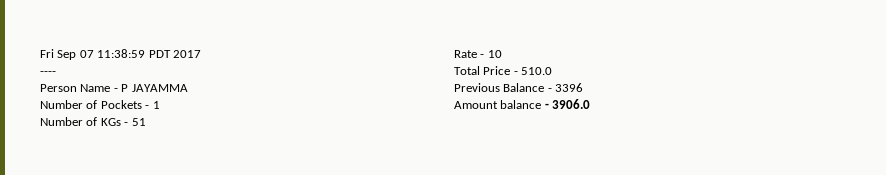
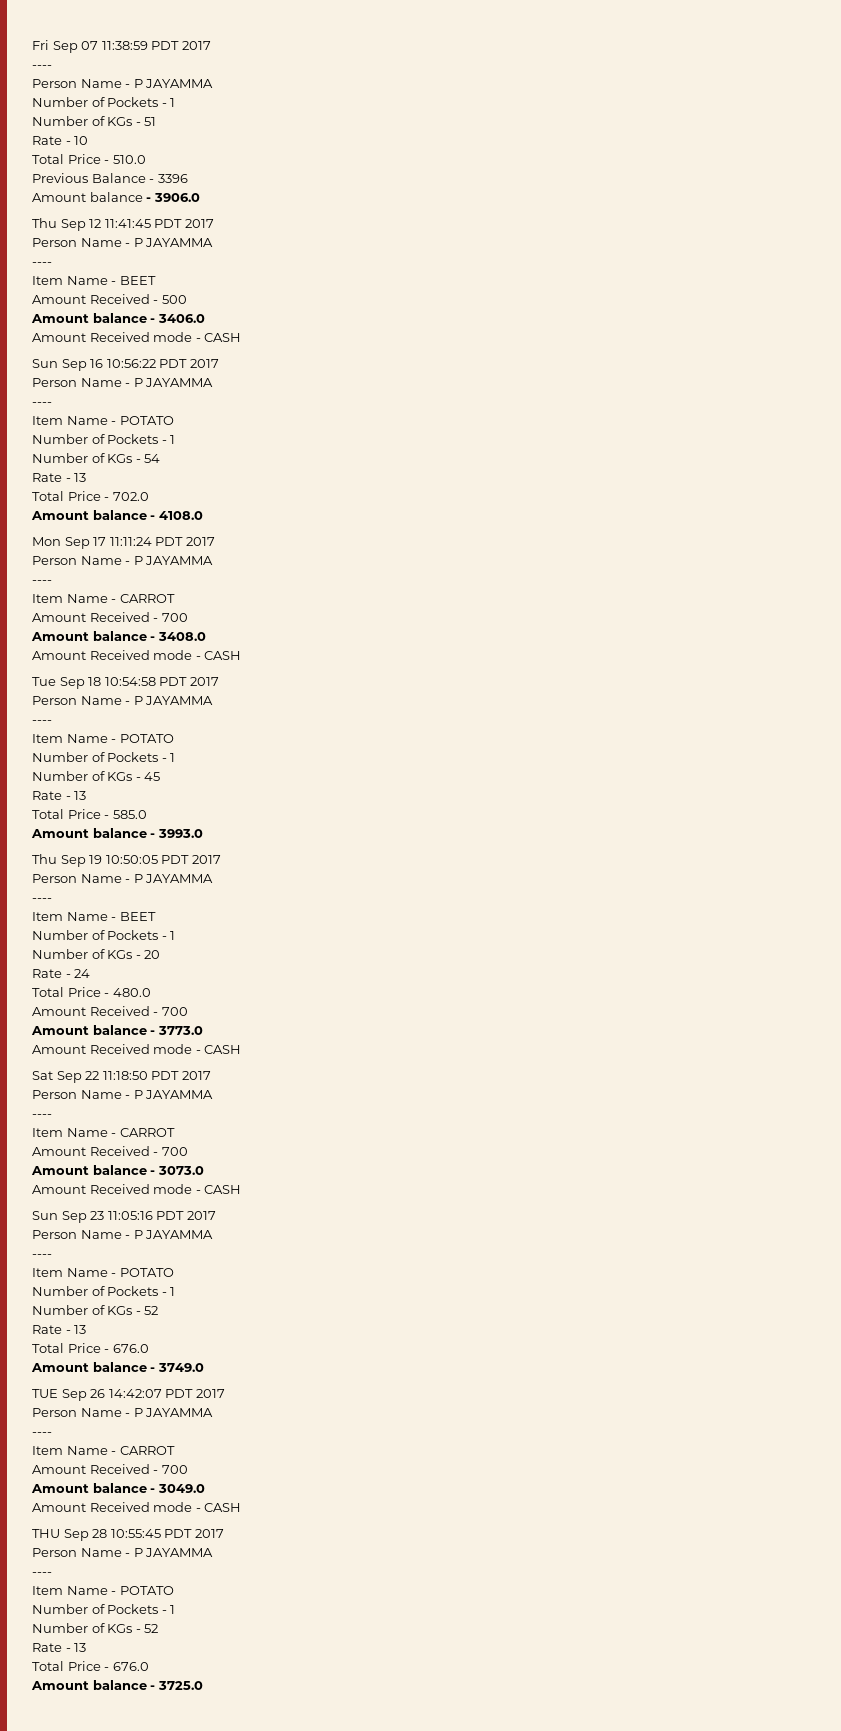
+ Thu Sep 12 11:41:45 PDT 2017
+ Person Name - P JAYAMMA
+ ----
+ Item Name - BEET
+ Amount Received - 500
+ Amount balance - 3406.0
+ Amount Received mode - CASH
+ Sun Sep 16 10:56:22 PDT 2017
+ Person Name - P JAYAMMA
+ ----
+ Item Name - POTATO
+ Number of Pockets - 1
+ Number of KGs - 54
+ Rate - 13
+ Total Price - 702.0
+ Amount balance - 4108.0
+ Mon Sep 17 11:11:24 PDT 2017
+ Person Name - P JAYAMMA
+ ----
+ Item Name - CARROT
+ Amount Received - 700
+ Amount balance - 3408.0
+ Amount Received mode - CASH
+ Tue Sep 18 10:54:58 PDT 2017
+ Person Name - P JAYAMMA
+ ----
+ Item Name - POTATO
+ Number of Pockets - 1
+ Number of KGs - 45
+ Rate - 13
+ Total Price - 585.0
+ Amount balance - 3993.0
+ Thu Sep 19 10:50:05 PDT 2017
+ Person Name - P JAYAMMA
+ ----
+ Item Name - BEET
+ Number of Pockets - 1
+ Number of KGs - 20
+ Rate - 24
+ Total Price - 480.0
+ Amount Received - 700
+ Amount balance - 3773.0
+ Amount Received mode - CASH
+ Sat Sep 22 11:18:50 PDT 2017
+ Person Name - P JAYAMMA
+ ----
+ Item Name - CARROT
+ Amount Received - 700
+ Amount balance - 3073.0
+ Amount Received mode - CASH
+ Sun Sep 23 11:05:16 PDT 2017
+ Person Name - P JAYAMMA
+ ----
+ Item Name - POTATO
+ Number of Pockets - 1
+ Number of KGs - 52
+ Rate - 13
+ Total Price - 676.0
+ Amount balance - 3749.0
+ TUE Sep 26 14:42:07 PDT 2017
+ Person Name - P JAYAMMA
+ ----
+ Item Name - CARROT
+ Amount Received - 700
+ Amount balance - 3049.0
+ Amount Received mode - CASH
+ THU Sep 28 10:55:45 PDT 2017
+ Person Name - P JAYAMMA
+ ----
+ Item Name - POTATO
+ Number of Pockets - 1
+ Number of KGs - 52
+ Rate - 13
+ Total Price - 676.0
+ Amount balance - 3725.0

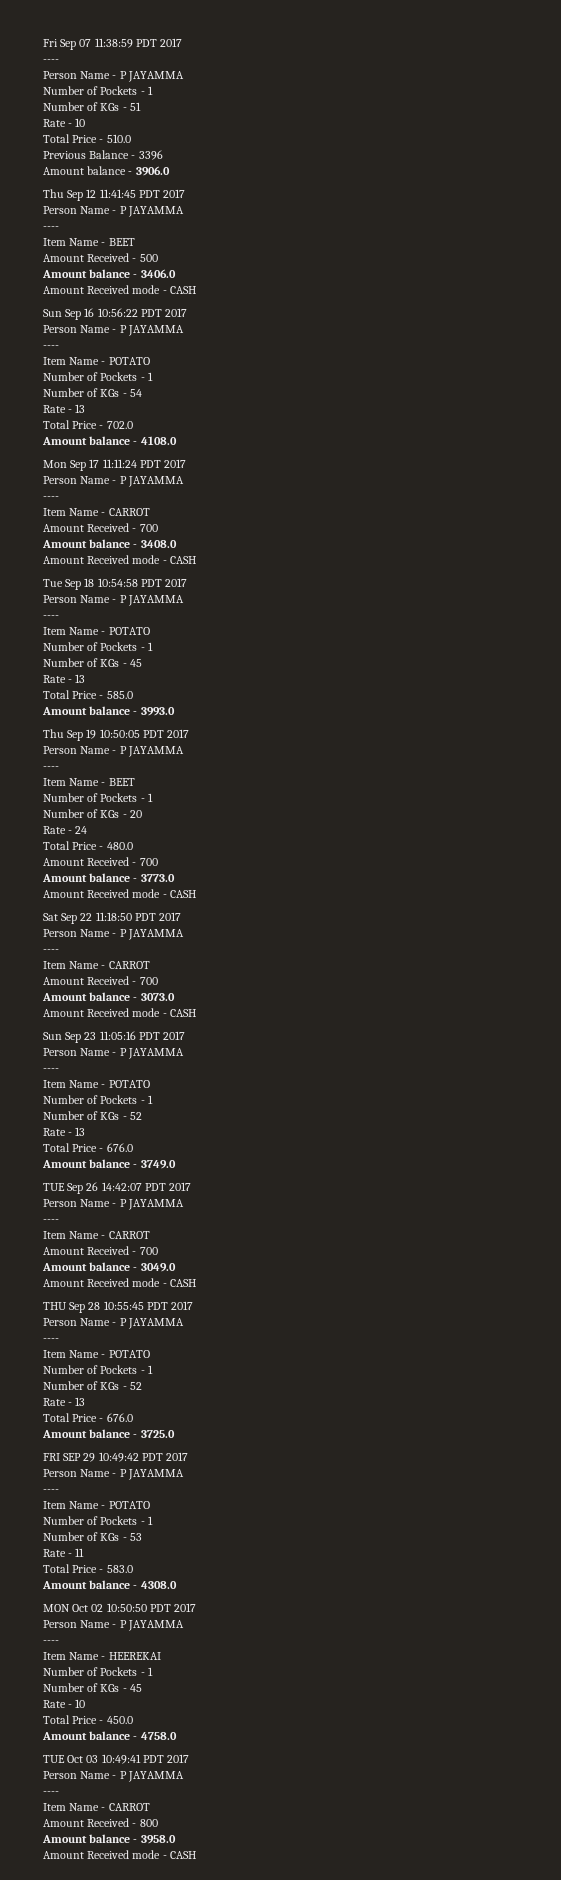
+ FRI SEP 29 10:49:42 PDT 2017
+ Person Name - P JAYAMMA
+ ----
+ Item Name - POTATO
+ Number of Pockets - 1
+ Number of KGs - 53
+ Rate - 11
+ Total Price - 583.0
+ Amount balance - 4308.0
+ MON Oct 02 10:50:50 PDT 2017
+ Person Name - P JAYAMMA
+ ----
+ Item Name - HEEREKAI
+ Number of Pockets - 1
+ Number of KGs - 45
+ Rate - 10
+ Total Price - 450.0
+ Amount balance - 4758.0
+ TUE Oct 03 10:49:41 PDT 2017
+ Person Name - P JAYAMMA
+ ----
+ Item Name - CARROT
+ Amount Received - 800
+ Amount balance - 3958.0
+ Amount Received mode - CASH

